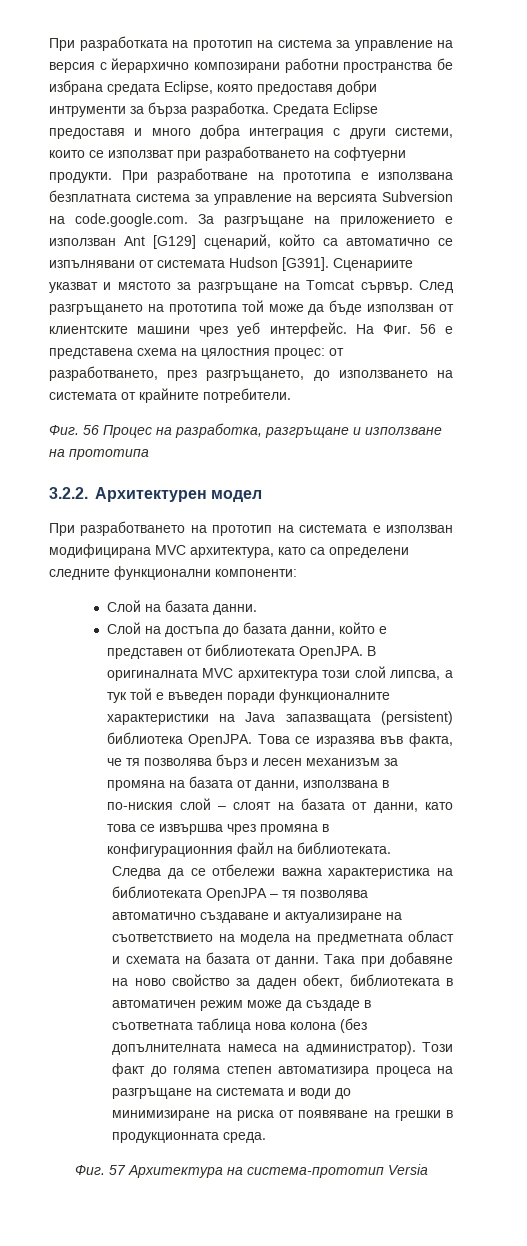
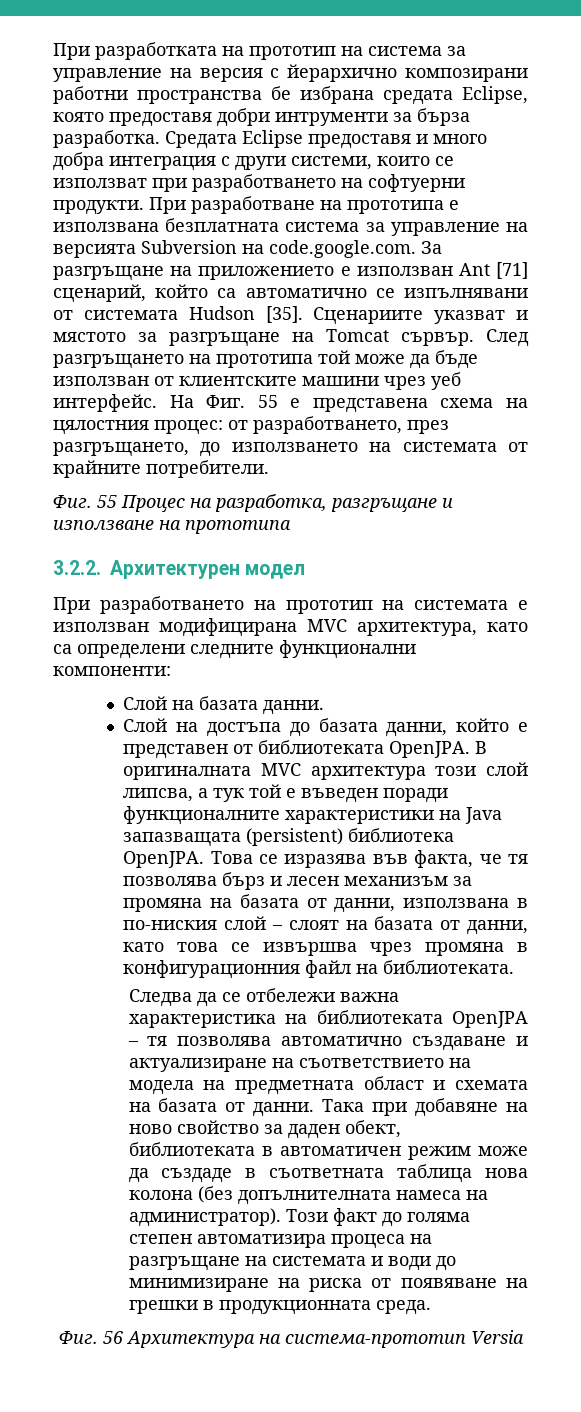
- При разработване на прототипа е използвана безплатната система за управление на версията Subversion на code.google.com. За разгръщане на приложението е използван Ant [G129] сценарий, който са автоматично се изпълнявани от системата Hudson [G391].
+ При разработване на прототипа е използвана безплатната система за управление на версията Subversion на code.google.com. За разгръщане на приложението е използван Ant [71] сценарий, който са автоматично се изпълнявани от системата Hudson [35].
- На Фиг. 56 е представена схема на цялостния процес: от разработването, през разгръщането, до използването на системата от крайните потребители.
+ На Фиг. 55 е представена схема на цялостния процес: от разработването, през разгръщането, до използването на системата от крайните потребители.
- Фиг. 56 Процес на разработка, разгръщане и използване на прототипа
+ Фиг. 55 Процес на разработка, разгръщане и използване на прототипа
- Фиг. 57 Архитектура на система-прототип Versia
+ Фиг. 56 Архитектура на система-прототип Versia

